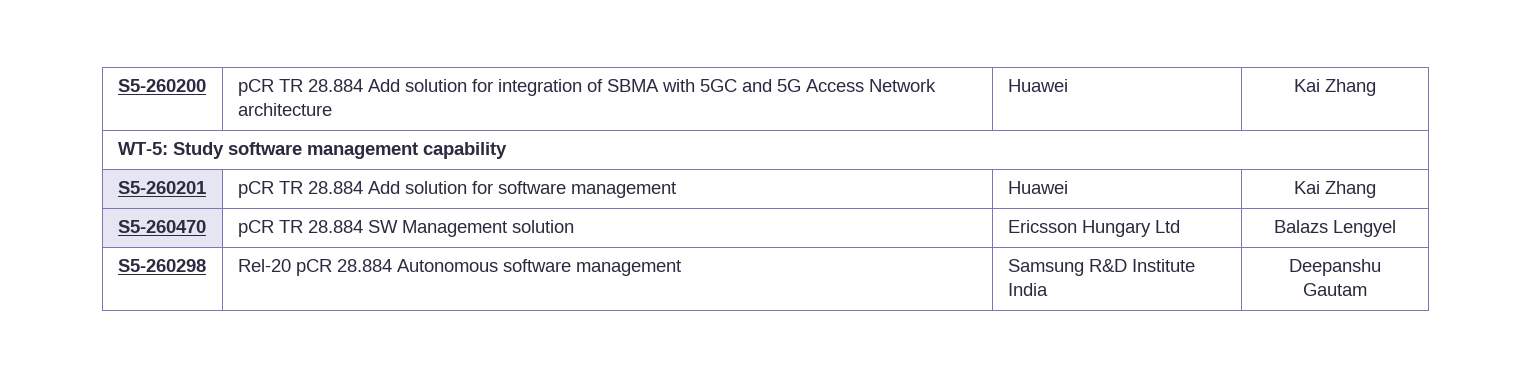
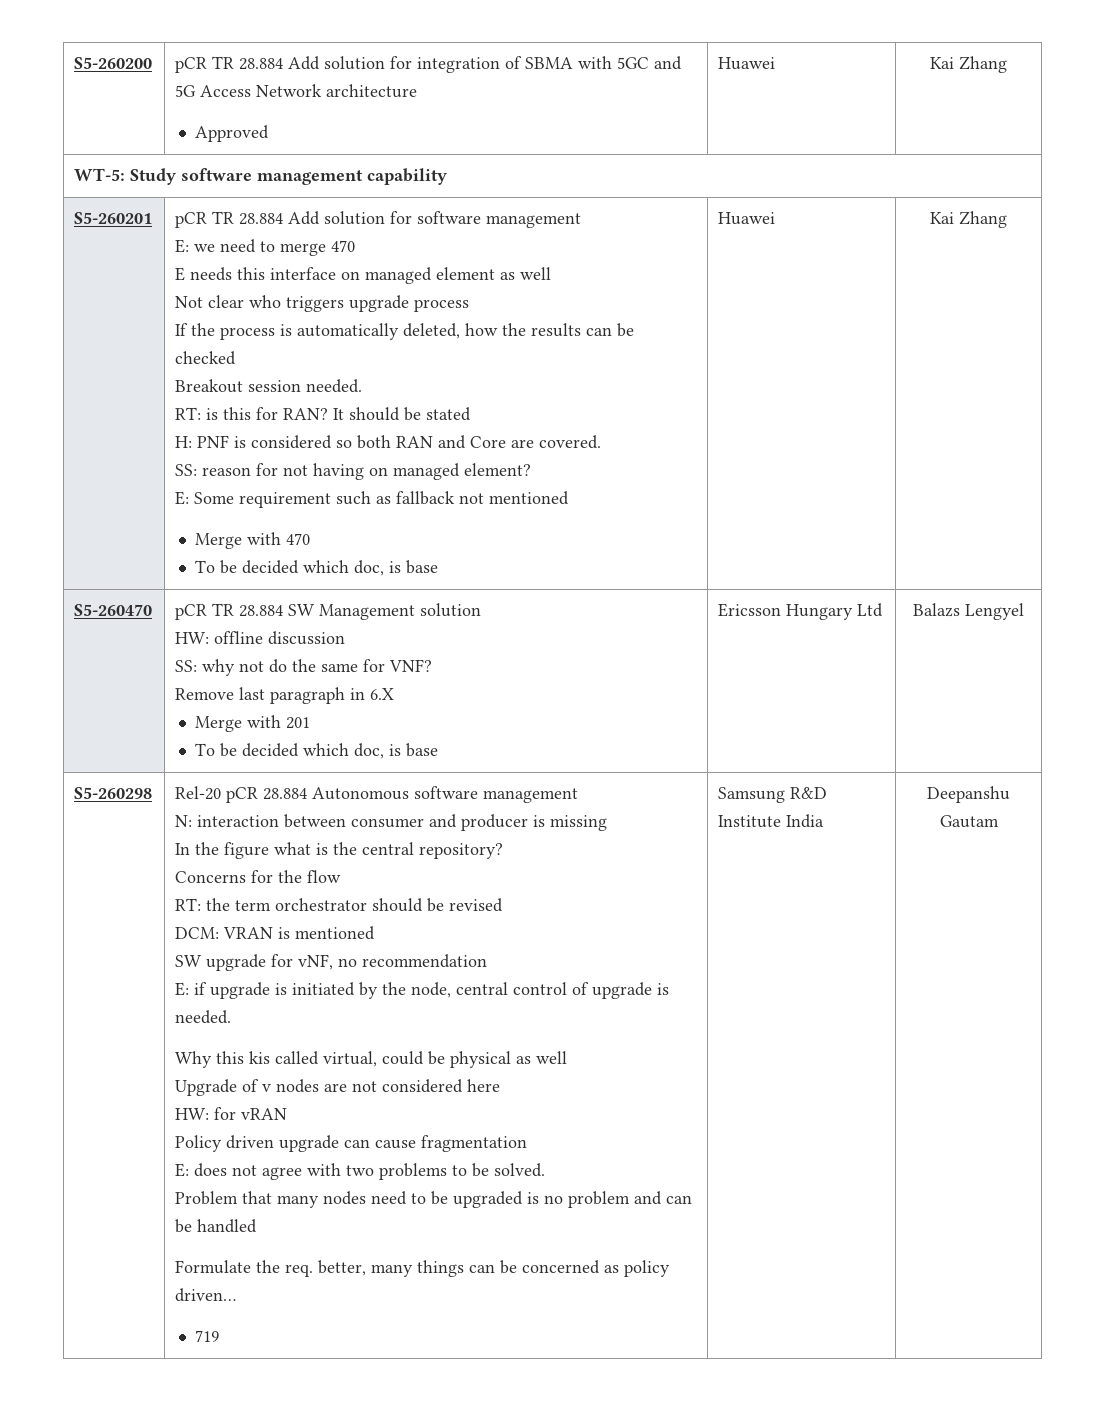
- S5-260200 | pCR TR 28.884 Add solution for integration of SBMA with 5GC and 5G Access Network architecture | Huawei | Kai Zhang
+ S5-260200 | pCR TR 28.884 Add solution for integration of SBMA with 5GC and 5G Access Network architecture
+ Approved | Huawei | Kai Zhang
+ E: we need to merge 470
+ E needs this interface on managed element as well
+ Not clear who triggers upgrade process
+ If the process is automatically deleted, how the results can be checked
+ Breakout session needed.
+ RT: is this for RAN? It should be stated
+ H: PNF is considered so both RAN and Core are covered.
+ SS: reason for not having on managed element?
+ E: Some requirement such as fallback not mentioned
+ Merge with 470
+ To be decided which doc, is base
- S5-260470 | pCR TR 28.884 SW Management solution | Ericsson Hungary Ltd | Balazs Lengyel
+ S5-260470 | pCR TR 28.884 SW Management solution
+ HW: offline discussion
+ SS: why not do the same for VNF?
+ Remove last paragraph in 6.X
+ Merge with 201
+ To be decided which doc, is base | Ericsson Hungary Ltd | Balazs Lengyel
+ N: interaction between consumer and producer is missing
+ In the figure what is the central repository?
+ Concerns for the flow
+ RT: the term orchestrator should be revised
+ DCM: VRAN is mentioned
+ SW upgrade for vNF, no recommendation
+ E: if upgrade is initiated by the node, central control of upgrade is needed.
+ Why this kis called virtual, could be physical as well
+ Upgrade of v nodes are not considered here
+ HW: for vRAN
+ Policy driven upgrade can cause fragmentation
+ E: does not agree with two problems to be solved.
+ Problem that many nodes need to be upgraded is no problem and can be handled
+ Formulate the req. better, many things can be concerned as policy driven…
+ 719

